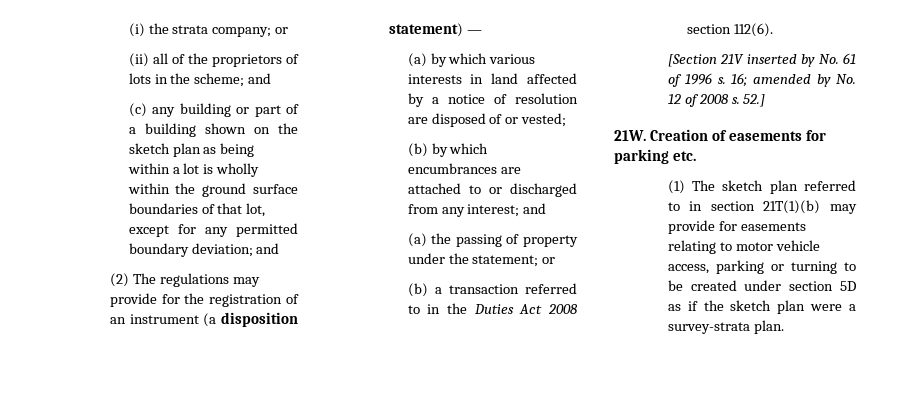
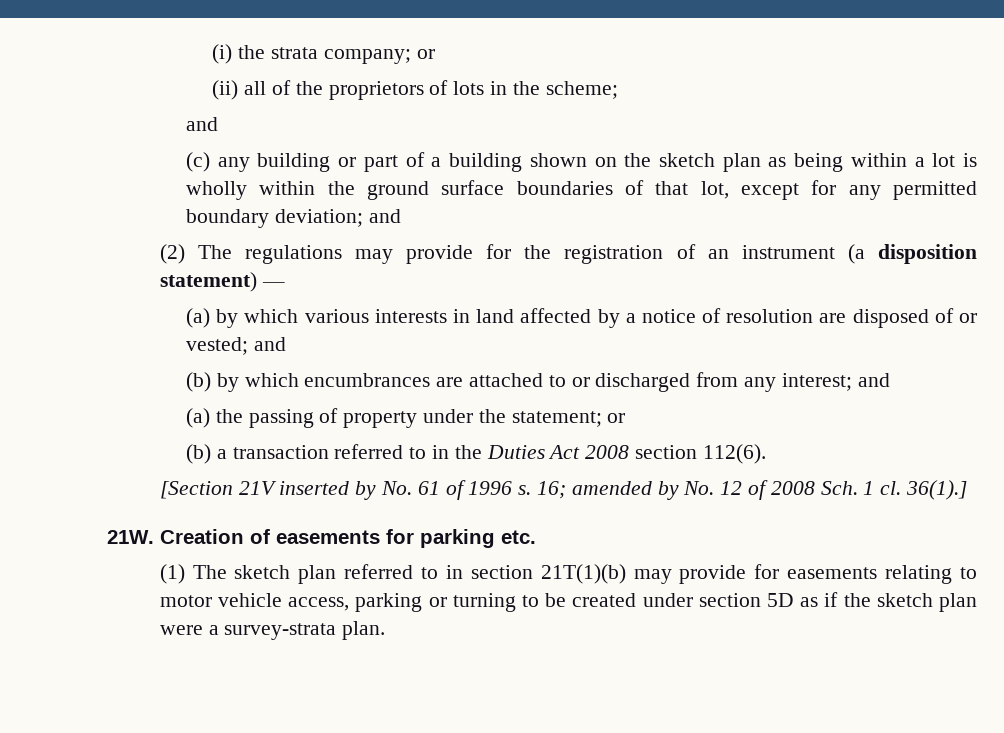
- (ii) all of the proprietors of lots in the scheme; and
+ (ii) all of the proprietors of lots in the scheme;
+ and
- (a) by which various interests in land affected by a notice of resolution are disposed of or vested;
+ (a) by which various interests in land affected by a notice of resolution are disposed of or vested; and
- 16; amended by No. 12 of 2008 s. 52.]
+ 16; amended by No. 12 of 2008 Sch. 1 cl. 36(1).]

